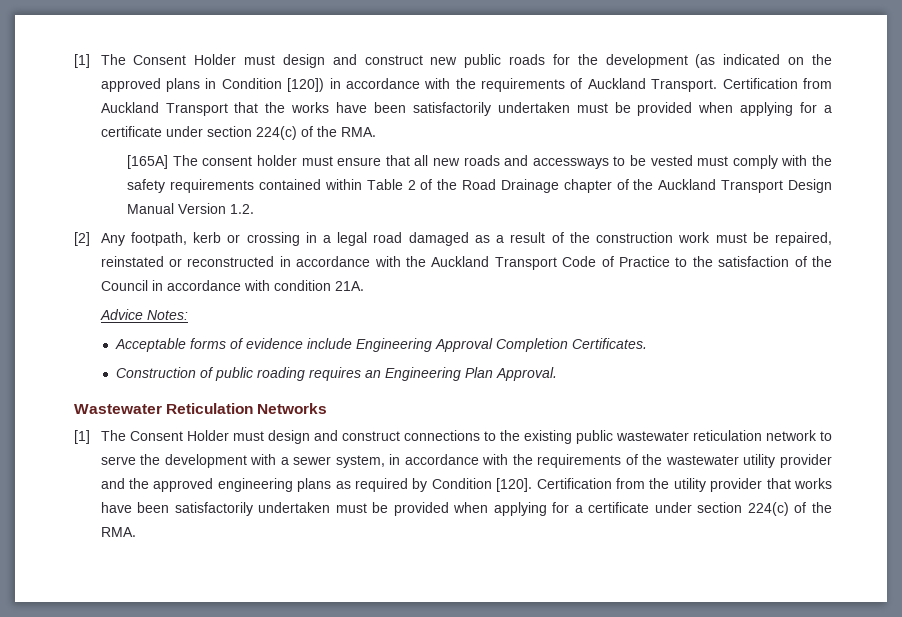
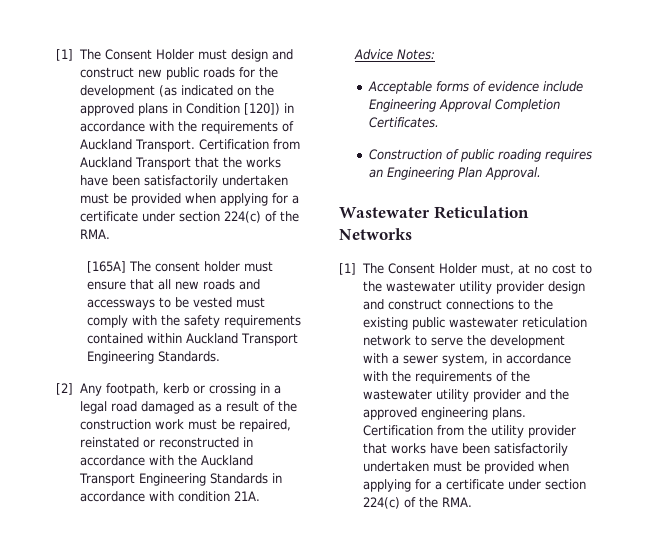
- [165A] The consent holder must ensure that all new roads and accessways to be vested must comply with the safety requirements contained within Table 2 of the Road Drainage chapter of the Auckland Transport Design Manual Version 1.2.
+ [165A] The consent holder must ensure that all new roads and accessways to be vested must comply with the safety requirements contained within Auckland Transport Engineering Standards.
- [2] Any footpath, kerb or crossing in a legal road damaged as a result of the construction work must be repaired, reinstated or reconstructed in accordance with the Auckland Transport Code of Practice to the satisfaction of the Council in accordance with condition 21A.
+ [2] Any footpath, kerb or crossing in a legal road damaged as a result of the construction work must be repaired, reinstated or reconstructed in accordance with the Auckland Transport Engineering Standards in accordance with condition 21A.
- [1] The Consent Holder must design and construct connections to the existing public wastewater reticulation network to serve the development with a sewer system, in accordance with the requirements of the wastewater utility provider and the approved engineering plans as required by Condition [120].
+ [1] The Consent Holder must, at no cost to the wastewater utility provider design and construct connections to the existing public wastewater reticulation network to serve the development with a sewer system, in accordance with the requirements of the wastewater utility provider and the approved engineering plans.

